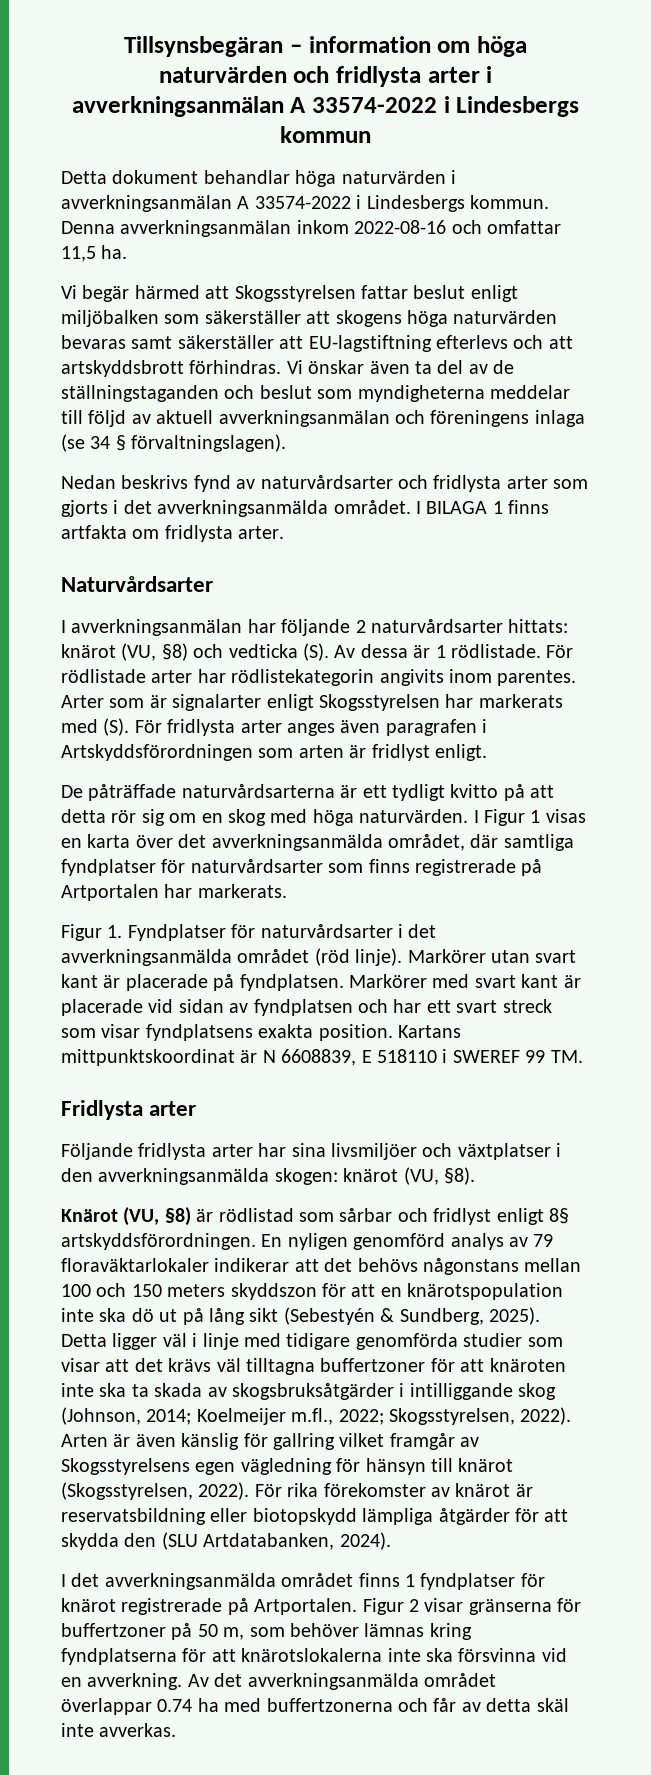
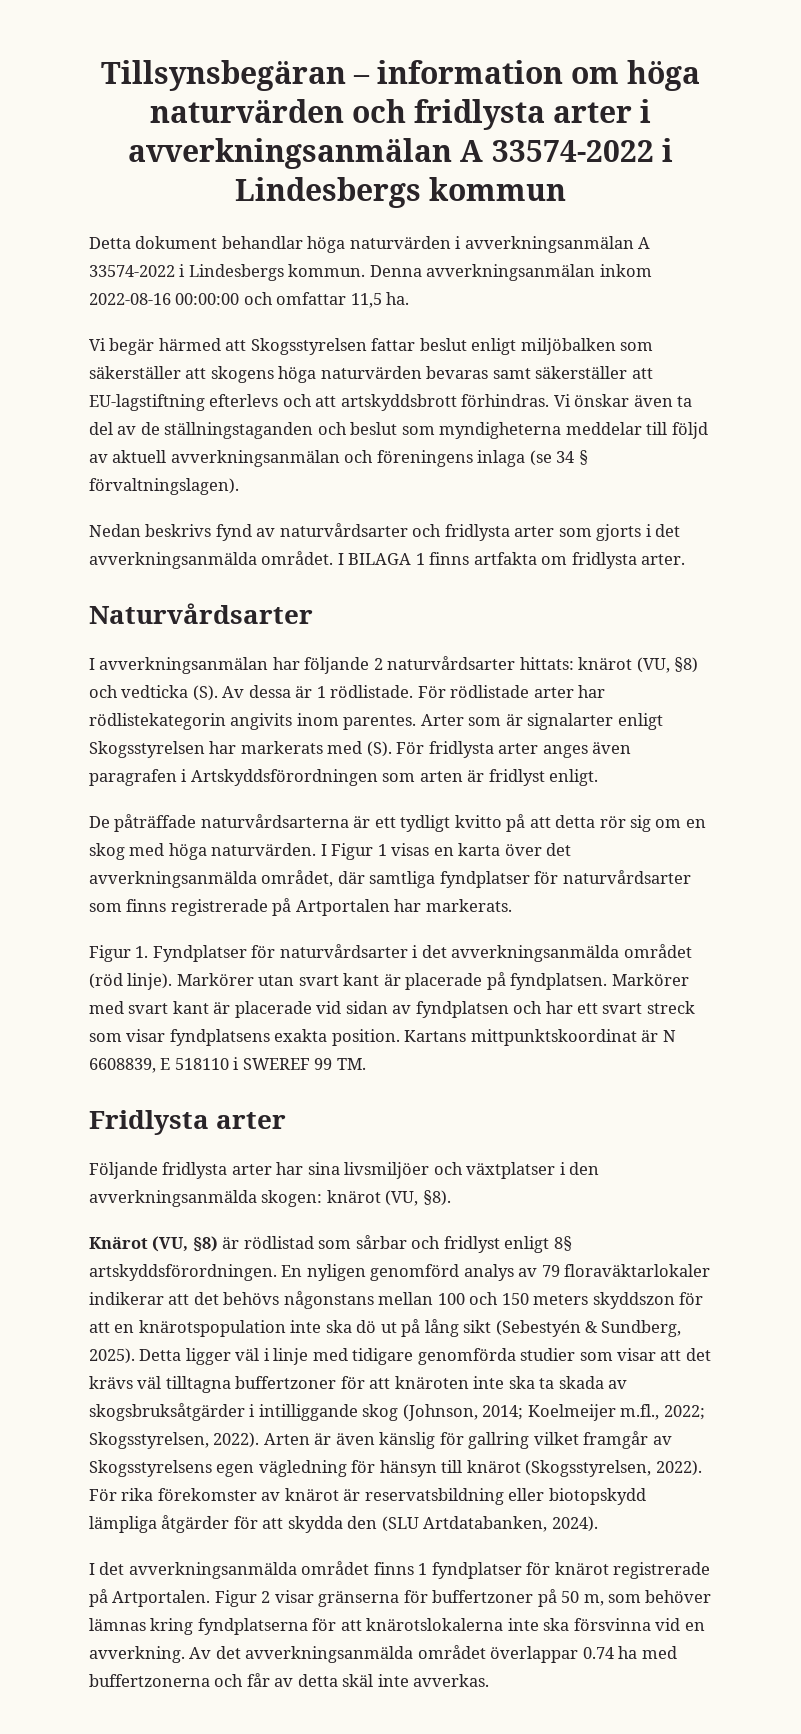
- Denna avverkningsanmälan inkom 2022-08-16 och omfattar 11,5 ha.
+ Denna avverkningsanmälan inkom 2022-08-16 00:00:00 och omfattar 11,5 ha.

